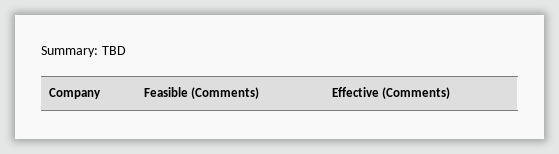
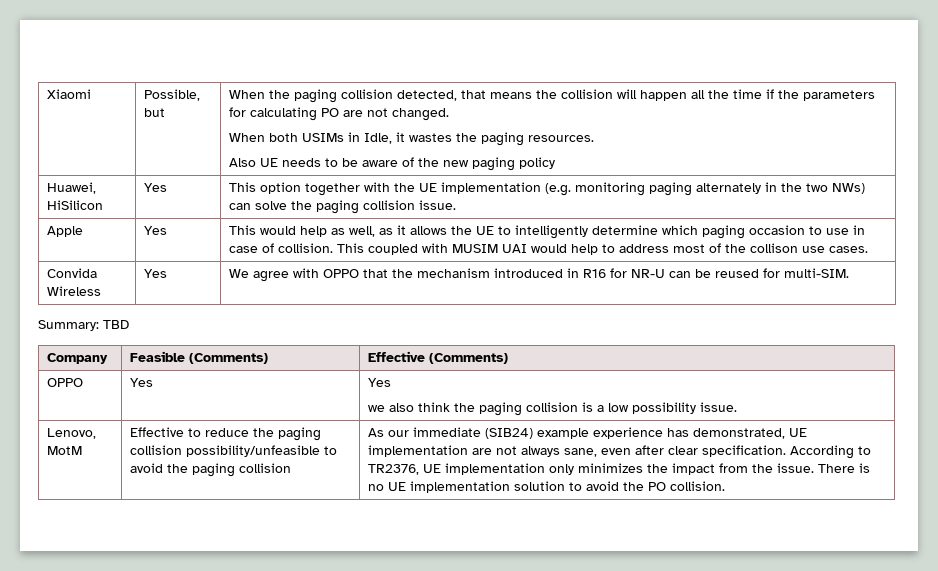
+ Xiaomi | Possible, but | When the paging collision detected, that means the collision will happen all the time if the parameters for calculating PO are not changed.
+ When both USIMs in Idle, it wastes the paging resources.
+ Also UE needs to be aware of the new paging policy
+ Huawei, HiSilicon | Yes | This option together with the UE implementation (e.g. monitoring paging alternately in the two NWs) can solve the paging collision issue.
+ Apple | Yes | This would help as well, as it allows the UE to intelligently determine which paging occasion to use in case of collision. This coupled with MUSIM UAI would help to address most of the collison use cases.
+ Convida Wireless | Yes | We agree with OPPO that the mechanism introduced in R16 for NR-U can be reused for multi-SIM.
+ OPPO | Yes | Yes
+ we also think the paging collision is a low possibility issue.
+ Lenovo, MotM | Effective to reduce the paging collision possibility/unfeasible to avoid the paging collision | As our immediate (SIB24) example experience has demonstrated, UE implementation are not always sane, even after clear specification. According to TR2376, UE implementation only minimizes the impact from the issue. There is no UE implementation solution to avoid the PO collision.

